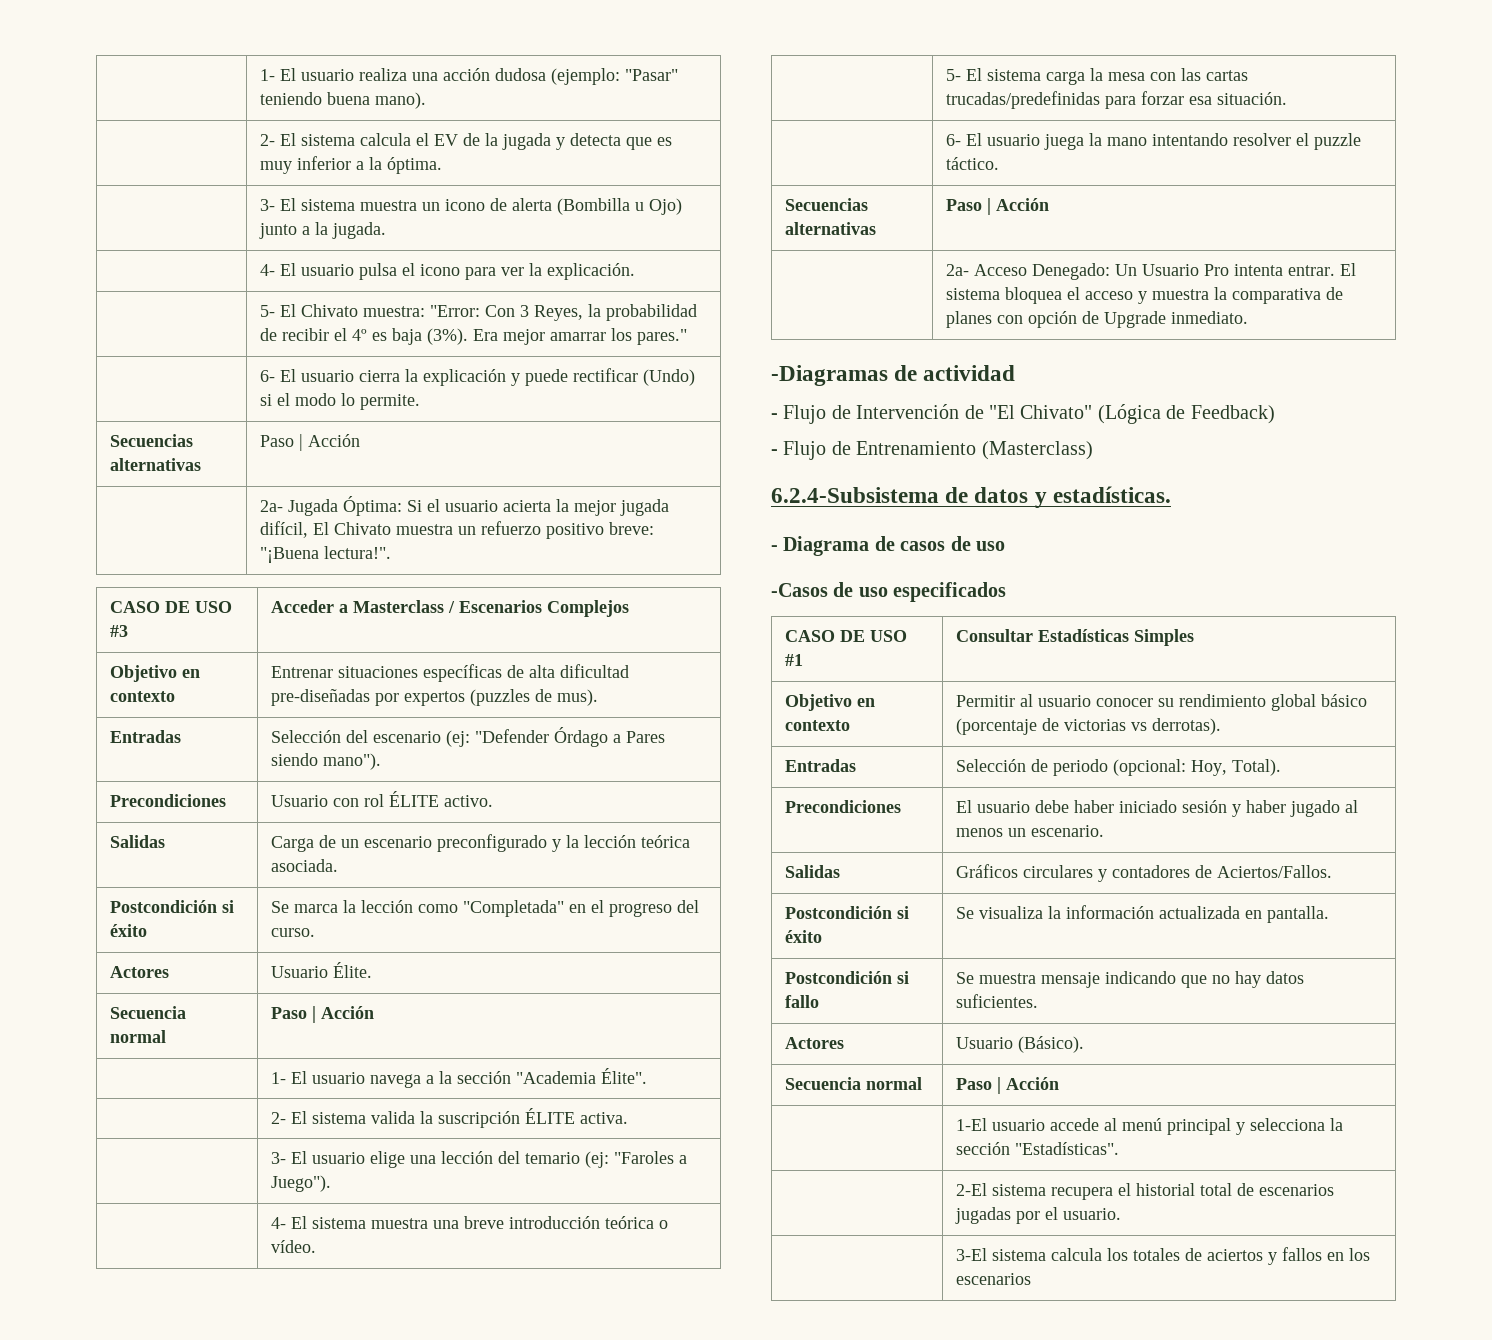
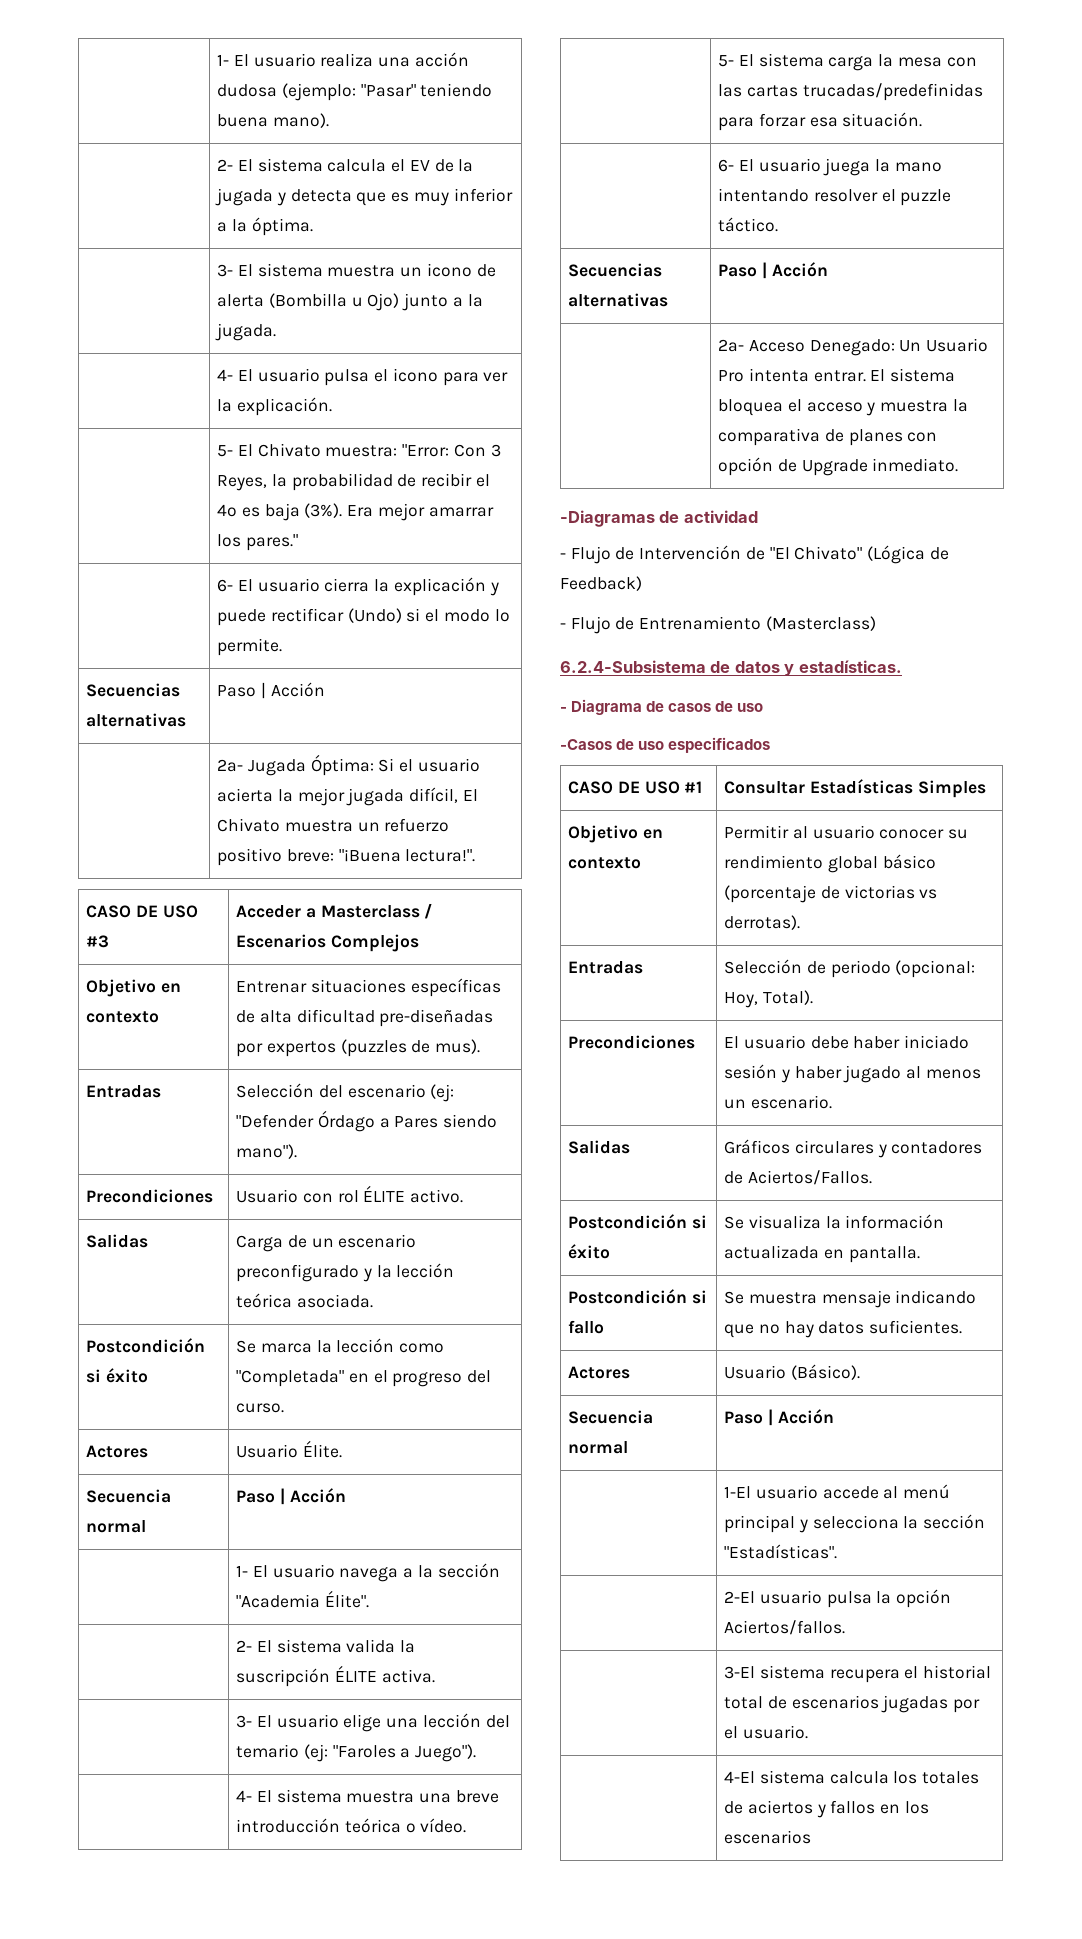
- | 2-El sistema recupera el historial total de escenarios jugadas por el usuario.
+ | 2-El usuario pulsa la opción Aciertos/fallos.
+ | 3-El sistema recupera el historial total de escenarios jugadas por el usuario.
- | 3-El sistema calcula los totales de aciertos y fallos en los escenarios
+ | 4-El sistema calcula los totales de aciertos y fallos en los escenarios

